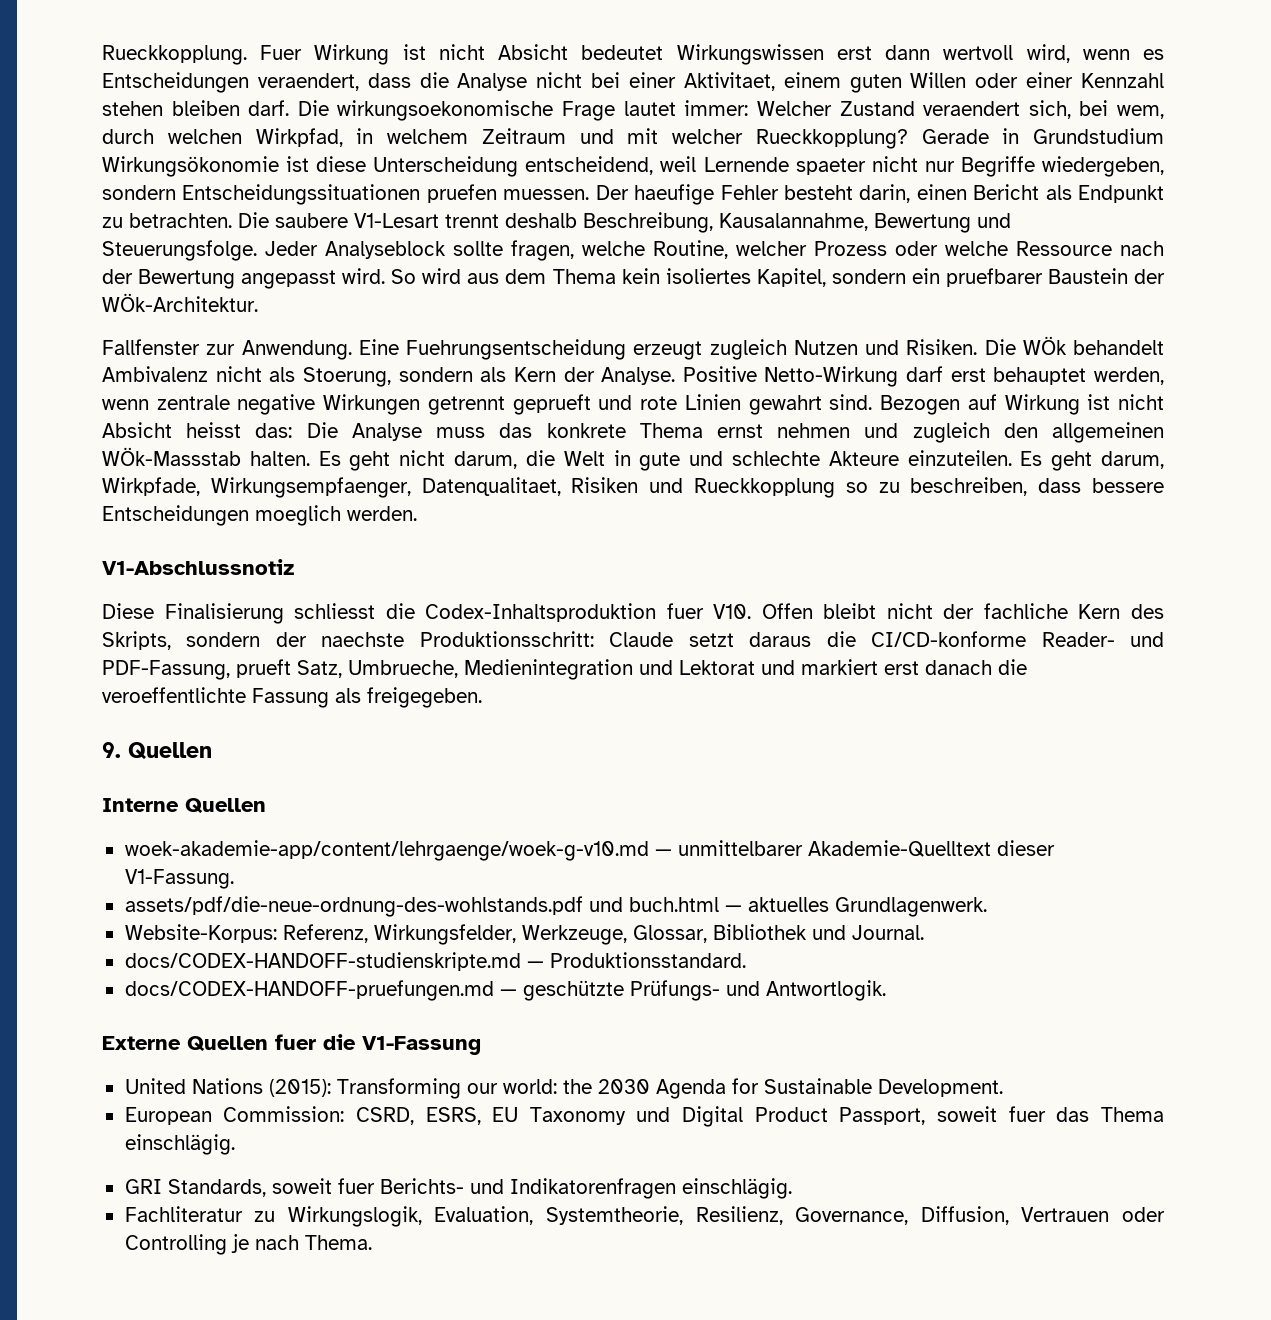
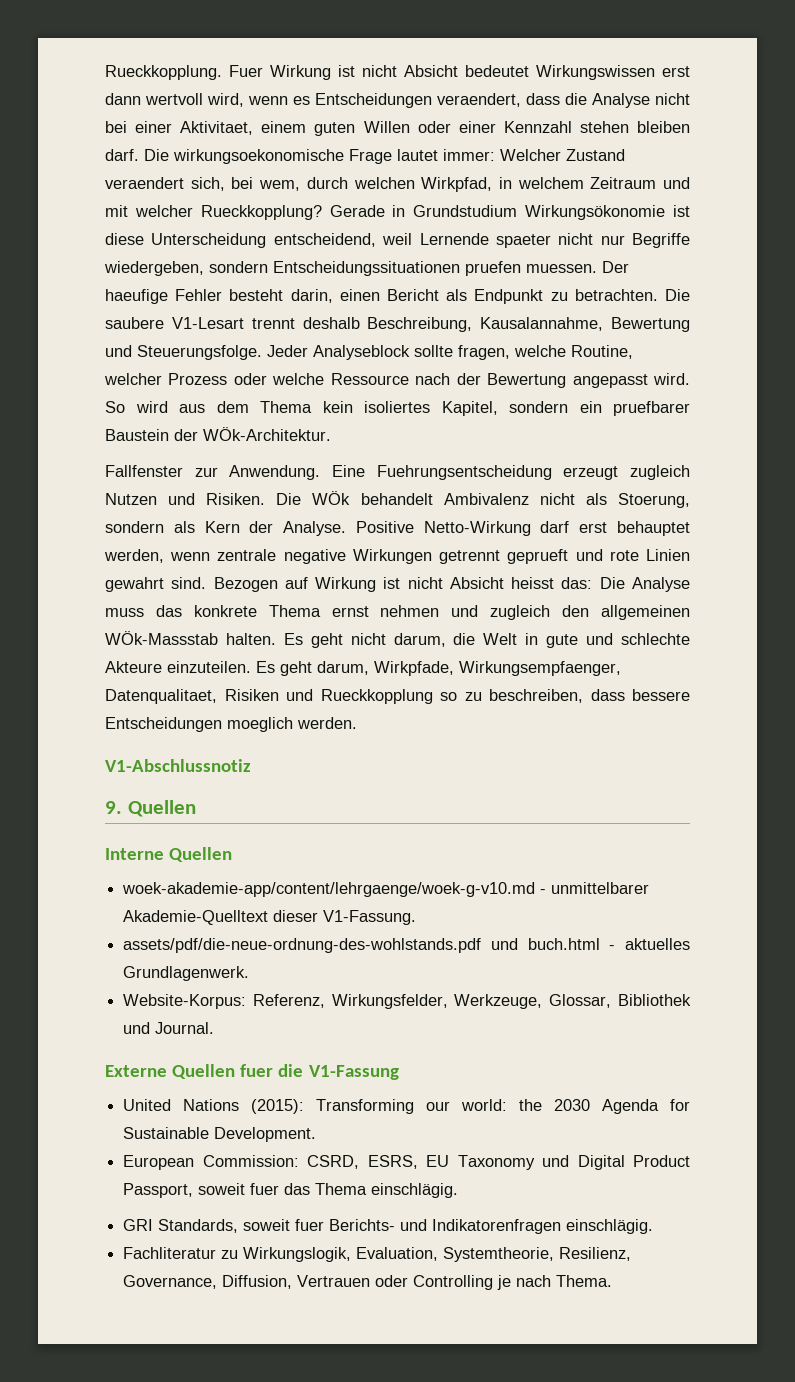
- Diese Finalisierung schliesst die Codex-Inhaltsproduktion fuer V10. Offen bleibt nicht der fachliche Kern des Skripts, sondern der naechste Produktionsschritt: Claude setzt daraus die CI/CD-konforme Reader- und PDF-Fassung, prueft Satz, Umbrueche, Medienintegration und Lektorat und markiert erst danach die veroeffentlichte Fassung als freigegeben.
- woek-akademie-app/content/lehrgaenge/woek-g-v10.md — unmittelbarer Akademie-Quelltext dieser V1-Fassung.
+ woek-akademie-app/content/lehrgaenge/woek-g-v10.md - unmittelbarer Akademie-Quelltext dieser V1-Fassung.
- assets/pdf/die-neue-ordnung-des-wohlstands.pdf und buch.html — aktuelles Grundlagenwerk.
+ assets/pdf/die-neue-ordnung-des-wohlstands.pdf und buch.html - aktuelles Grundlagenwerk.
- docs/CODEX-HANDOFF-studienskripte.md — Produktionsstandard.
- docs/CODEX-HANDOFF-pruefungen.md — geschützte Prüfungs- und Antwortlogik.

